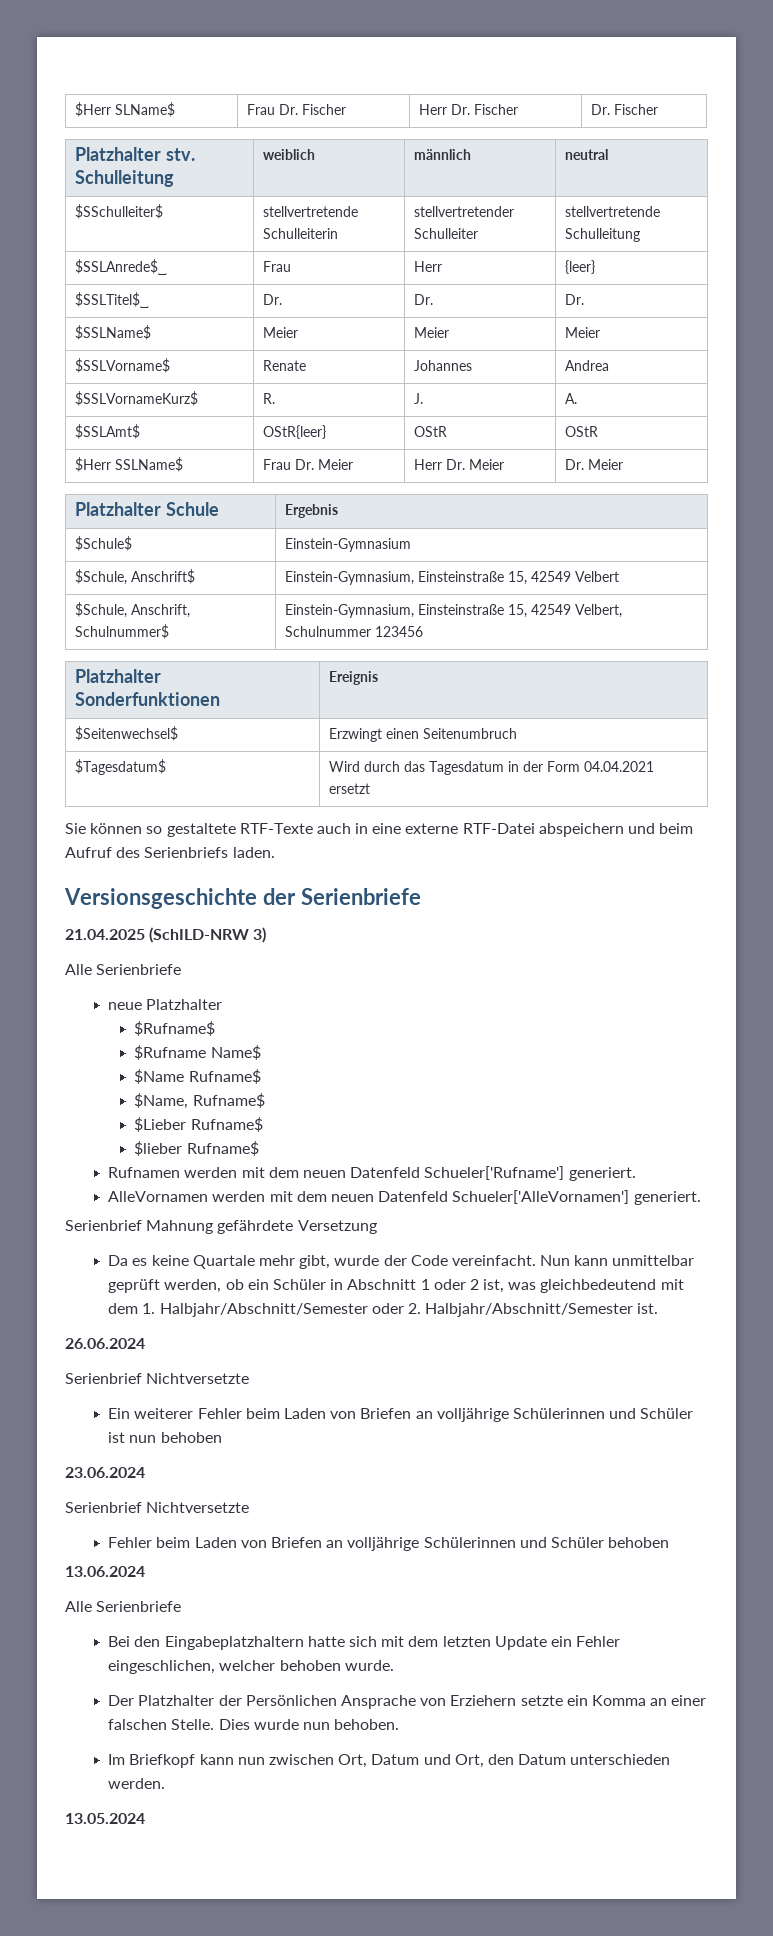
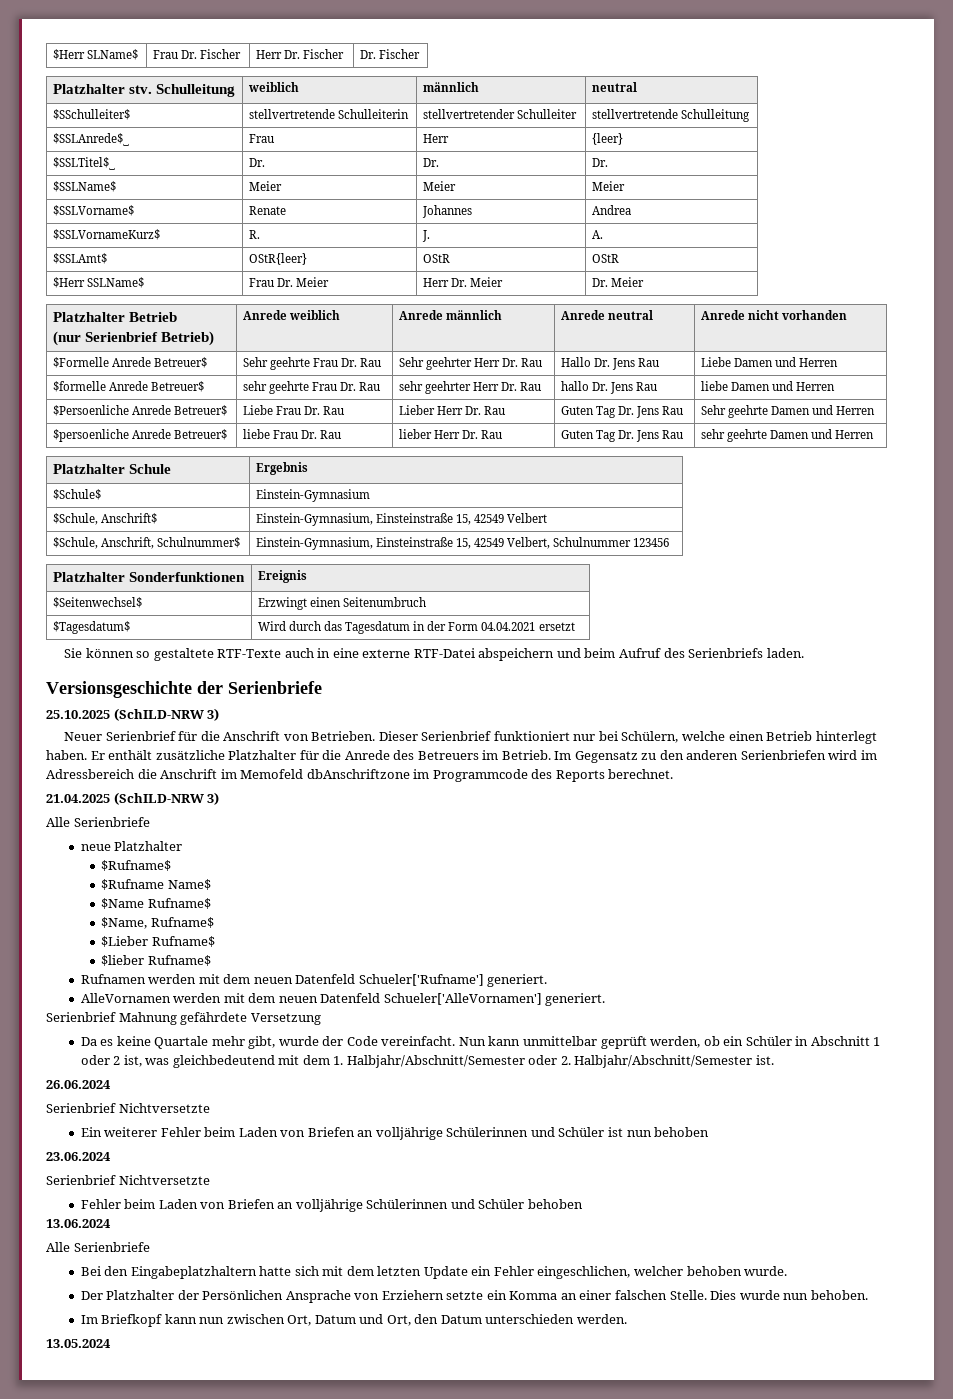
+ Platzhalter Betrieb
+ (nur Serienbrief Betrieb) | Anrede weiblich | Anrede männlich | Anrede neutral | Anrede nicht vorhanden
+ $Formelle Anrede Betreuer$ | Sehr geehrte Frau Dr. Rau | Sehr geehrter Herr Dr. Rau | Hallo Dr. Jens Rau | Liebe Damen und Herren
+ $formelle Anrede Betreuer$ | sehr geehrte Frau Dr. Rau | sehr geehrter Herr Dr. Rau | hallo Dr. Jens Rau | liebe Damen und Herren
+ $Persoenliche Anrede Betreuer$ | Liebe Frau Dr. Rau | Lieber Herr Dr. Rau | Guten Tag Dr. Jens Rau | Sehr geehrte Damen und Herren
+ $persoenliche Anrede Betreuer$ | liebe Frau Dr. Rau | lieber Herr Dr. Rau | Guten Tag Dr. Jens Rau | sehr geehrte Damen und Herren
+ 25.10.2025 (SchILD-NRW 3)
+ Neuer Serienbrief für die Anschrift von Betrieben. Dieser Serienbrief funktioniert nur bei Schülern, welche einen Betrieb hinterlegt haben. Er enthält zusätzliche Platzhalter für die Anrede des Betreuers im Betrieb. Im Gegensatz zu den anderen Serienbriefen wird im Adressbereich die Anschrift im Memofeld dbAnschriftzone im Programmcode des Reports berechnet.

